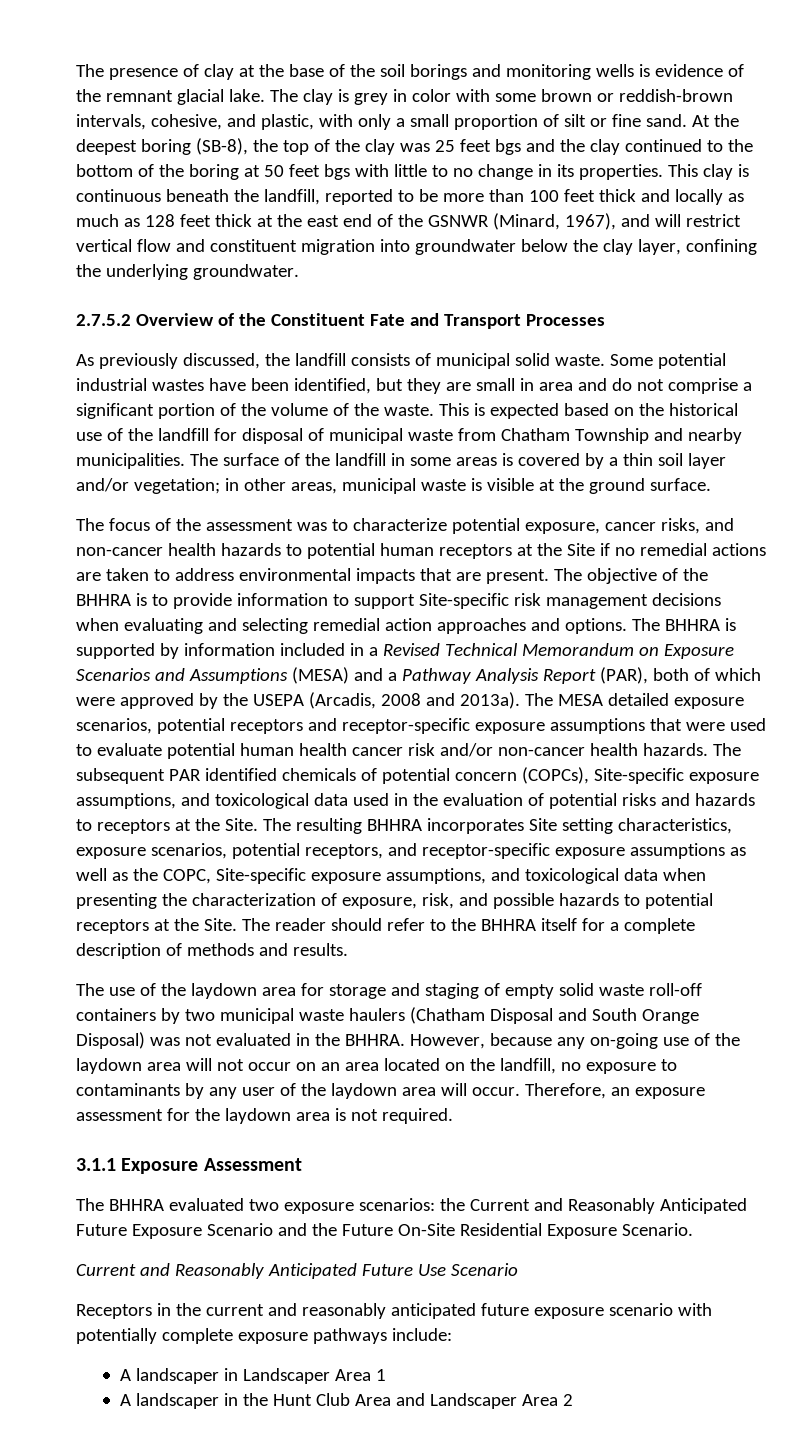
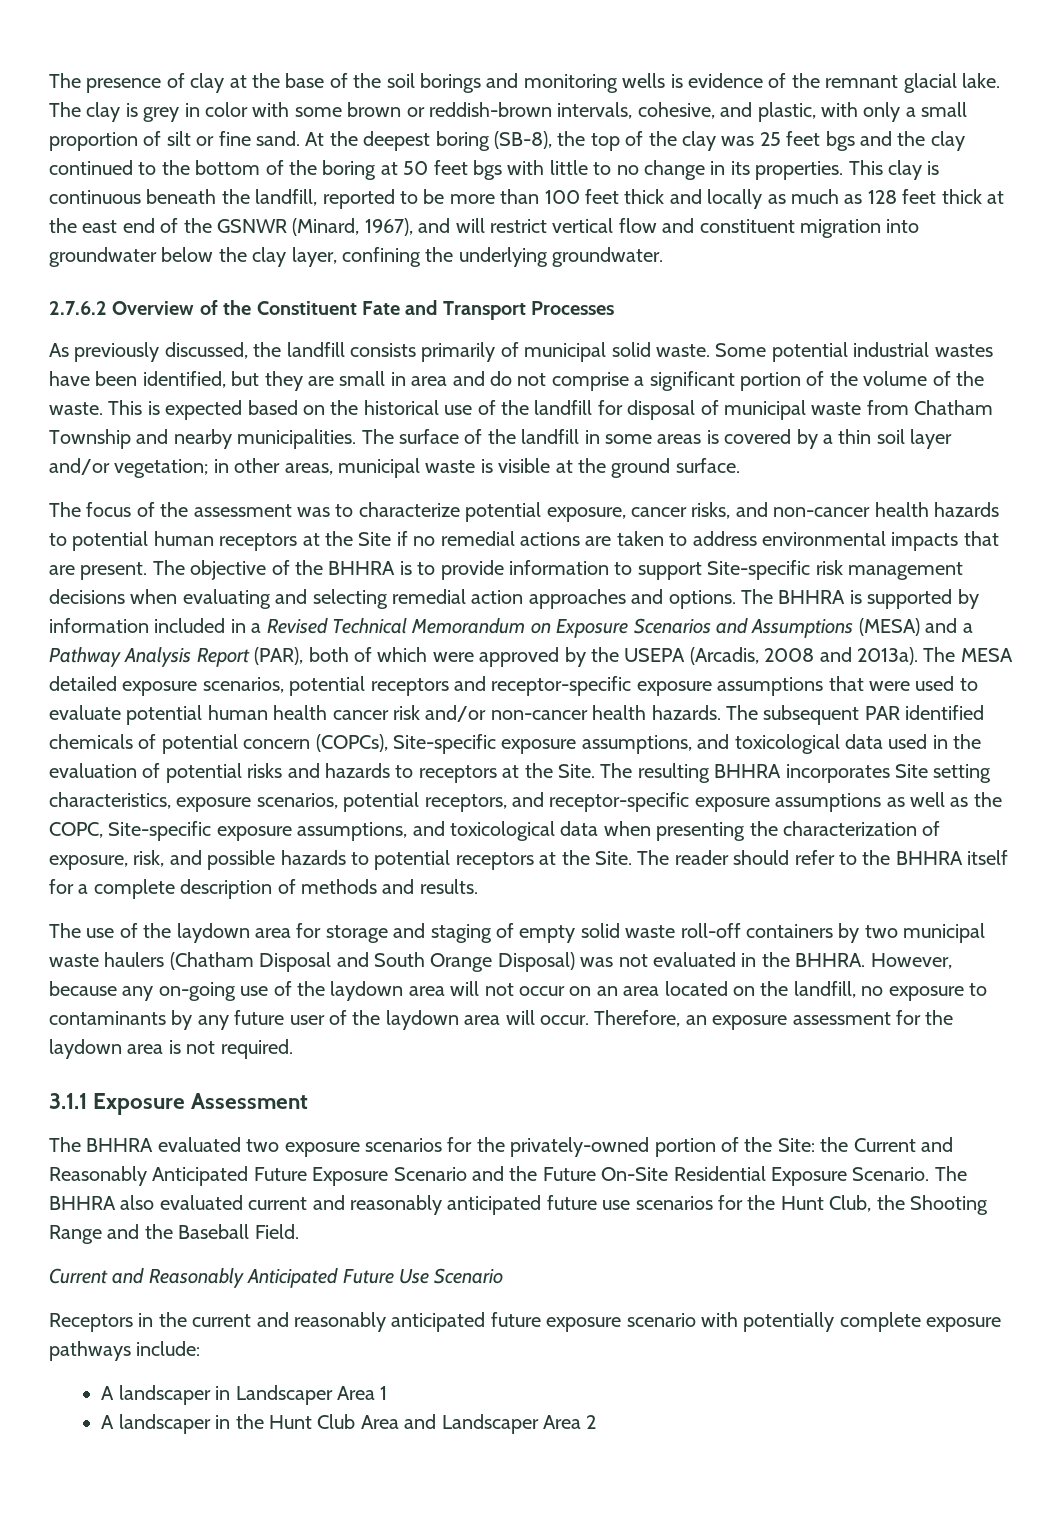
- 2.7.5.2 Overview of the Constituent Fate and Transport Processes
+ 2.7.6.2 Overview of the Constituent Fate and Transport Processes
- As previously discussed, the landfill consists of municipal solid waste.
+ As previously discussed, the landfill consists primarily of municipal solid waste.
- However, because any on-going use of the laydown area will not occur on an area located on the landfill, no exposure to contaminants by any user of the laydown area will occur.
+ However, because any on-going use of the laydown area will not occur on an area located on the landfill, no exposure to contaminants by any future user of the laydown area will occur.
- The BHHRA evaluated two exposure scenarios: the Current and Reasonably Anticipated Future Exposure Scenario and the Future On-Site Residential Exposure Scenario.
+ The BHHRA evaluated two exposure scenarios for the privately-owned portion of the Site: the Current and Reasonably Anticipated Future Exposure Scenario and the Future On-Site Residential Exposure Scenario. The BHHRA also evaluated current and reasonably anticipated future use scenarios for the Hunt Club, the Shooting Range and the Baseball Field.

